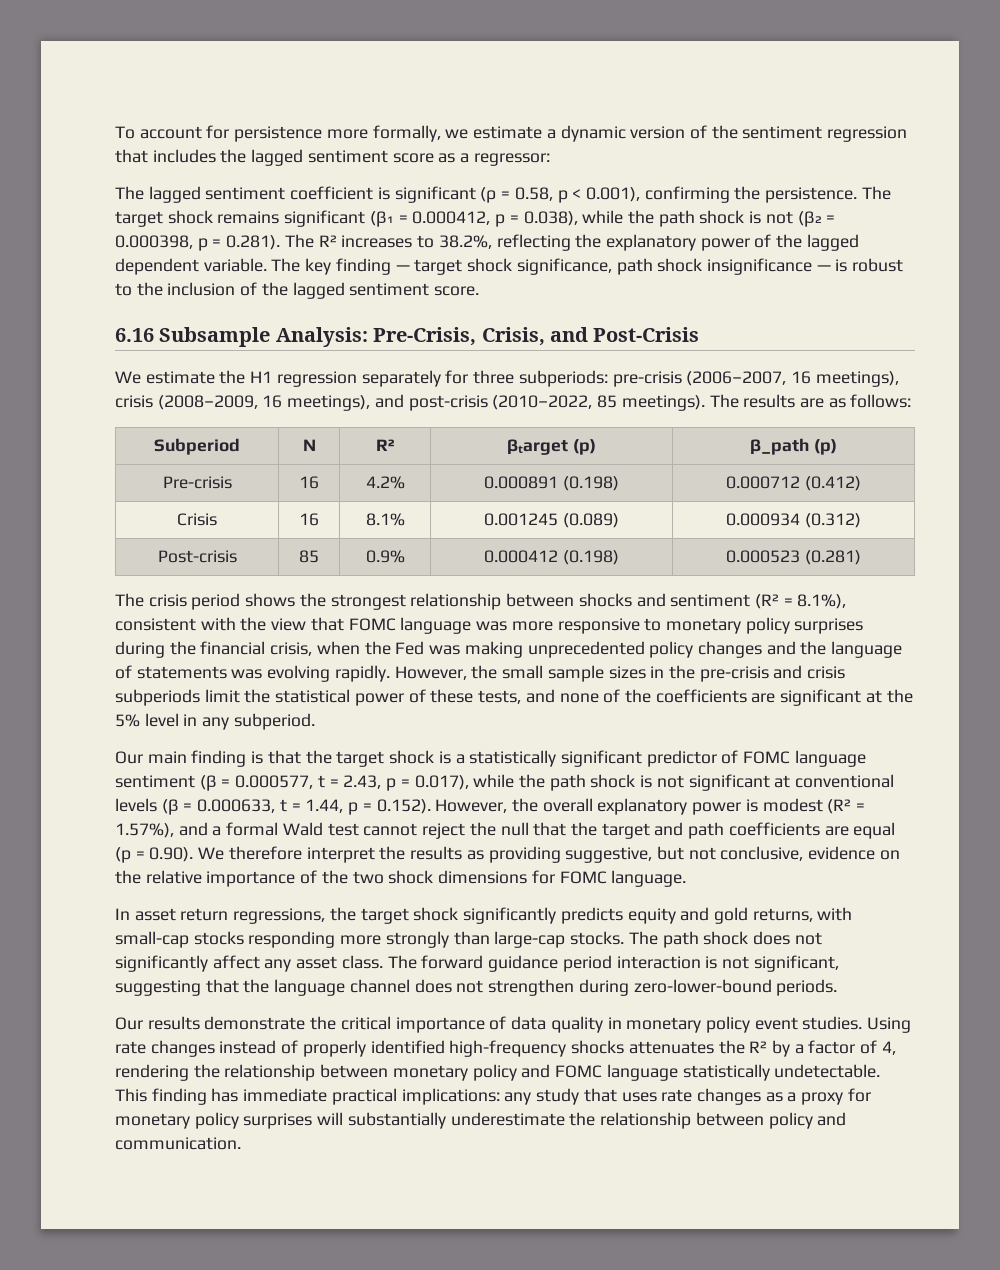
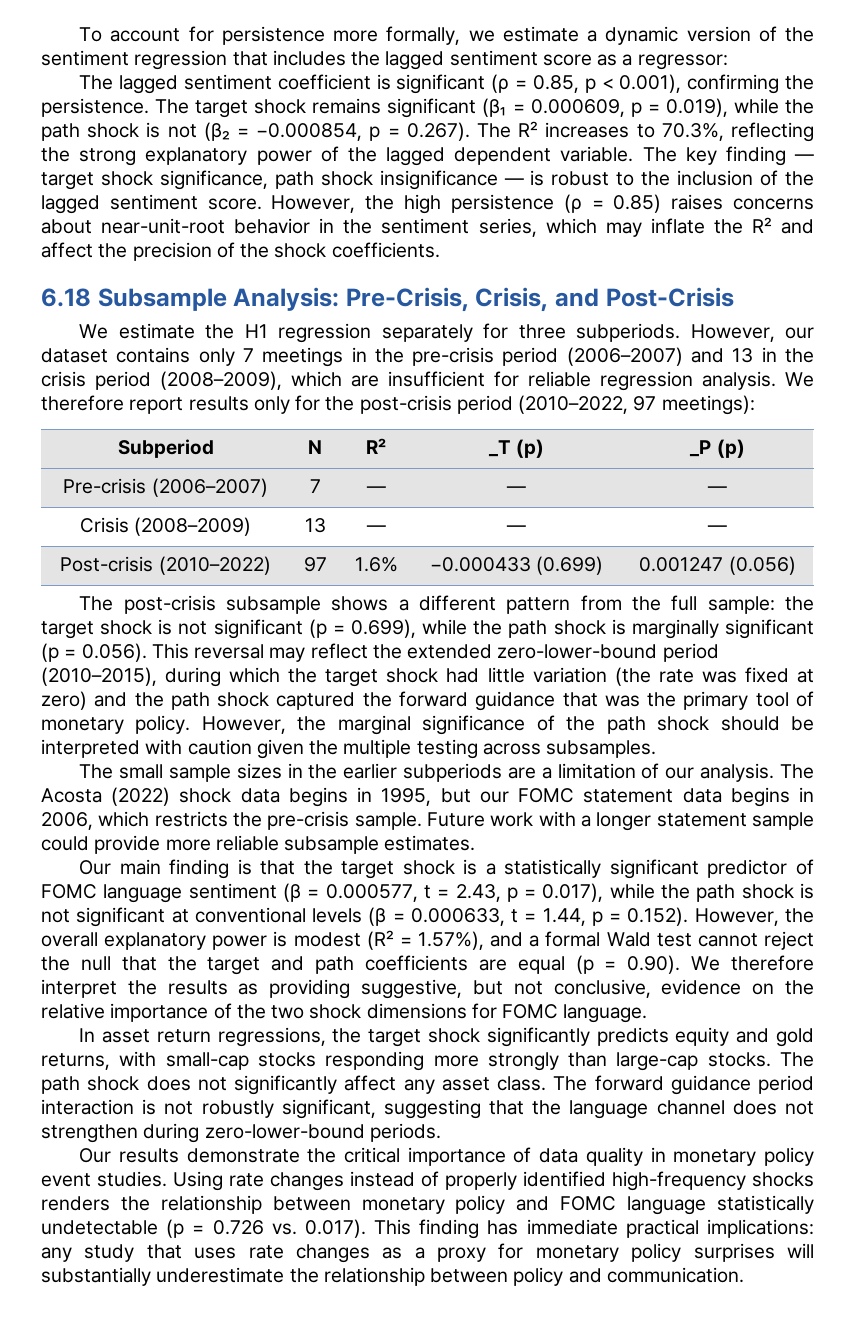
- The lagged sentiment coefficient is significant (ρ = 0.58, p < 0.001), confirming the persistence.
+ The lagged sentiment coefficient is significant (ρ = 0.85, p < 0.001), confirming the persistence.
- The target shock remains significant (β₁ = 0.000412, p = 0.038), while the path shock is not (β₂ = 0.000398, p = 0.281). The R² increases to 38.2%, reflecting the explanatory power of the lagged dependent variable.
+ The target shock remains significant (β₁ = 0.000609, p = 0.019), while the path shock is not (β₂ = −0.000854, p = 0.267). The R² increases to 70.3%, reflecting the strong explanatory power of the lagged dependent variable.
- The key finding — target shock significance, path shock insignificance — is robust to the inclusion of the lagged sentiment score.
- 6.16 Subsample Analysis: Pre-Crisis, Crisis, and Post-Crisis
+ The key finding — target shock significance, path shock insignificance — is robust to the inclusion of the lagged sentiment score. However, the high persistence (ρ = 0.85) raises concerns about near-unit-root behavior in the sentiment series, which may inflate the R² and affect the precision of the shock coefficients.
+ 6.18 Subsample Analysis: Pre-Crisis, Crisis, and Post-Crisis
- We estimate the H1 regression separately for three subperiods: pre-crisis (2006–2007, 16 meetings), crisis (2008–2009, 16 meetings), and post-crisis (2010–2022, 85 meetings). The results are as follows:
+ We estimate the H1 regression separately for three subperiods. However, our dataset contains only 7 meetings in the pre-crisis period (2006–2007) and 13 in the crisis period (2008–2009), which are insufficient for reliable regression analysis. We therefore report results only for the post-crisis period (2010–2022, 97 meetings):
- Subperiod | N | R² | βₜarget (p) | β_path (p)
+ Subperiod | N | R² | _T (p) | _P (p)
- Pre-crisis | 16 | 4.2% | 0.000891 (0.198) | 0.000712 (0.412)
- Crisis | 16 | 8.1% | 0.001245 (0.089) | 0.000934 (0.312)
- Post-crisis | 85 | 0.9% | 0.000412 (0.198) | 0.000523 (0.281)
- The crisis period shows the strongest relationship between shocks and sentiment (R² = 8.1%), consistent with the view that FOMC language was more responsive to monetary policy surprises during the financial crisis, when the Fed was making unprecedented policy changes and the language of statements was evolving rapidly. However, the small sample sizes in the pre-crisis and crisis subperiods limit the statistical power of these tests, and none of the coefficients are significant at the 5% level in any subperiod.
+ Pre-crisis (2006–2007) | 7 | — | — | —
+ Crisis (2008–2009) | 13 | — | — | —
+ Post-crisis (2010–2022) | 97 | 1.6% | −0.000433 (0.699) | 0.001247 (0.056)
+ The post-crisis subsample shows a different pattern from the full sample: the target shock is not significant (p = 0.699), while the path shock is marginally significant (p = 0.056). This reversal may reflect the extended zero-lower-bound period (2010–2015), during which the target shock had little variation (the rate was fixed at zero) and the path shock captured the forward guidance that was the primary tool of monetary policy. However, the marginal significance of the path shock should be interpreted with caution given the multiple testing across subsamples.
+ The small sample sizes in the earlier subperiods are a limitation of our analysis. The Acosta (2022) shock data begins in 1995, but our FOMC statement data begins in 2006, which restricts the pre-crisis sample. Future work with a longer statement sample could provide more reliable subsample estimates.
- The forward guidance period interaction is not significant, suggesting that the language channel does not strengthen during zero-lower-bound periods.
+ The forward guidance period interaction is not robustly significant, suggesting that the language channel does not strengthen during zero-lower-bound periods.
- Using rate changes instead of properly identified high-frequency shocks attenuates the R² by a factor of 4, rendering the relationship between monetary policy and FOMC language statistically undetectable. This finding has immediate practical implications: any study that uses rate changes as a proxy for monetary policy surprises will substantially underestimate the relationship between policy and communication.
+ Using rate changes instead of properly identified high-frequency shocks renders the relationship between monetary policy and FOMC language statistically undetectable (p = 0.726 vs. 0.017). This finding has immediate practical implications: any study that uses rate changes as a proxy for monetary policy surprises will substantially underestimate the relationship between policy and communication.

